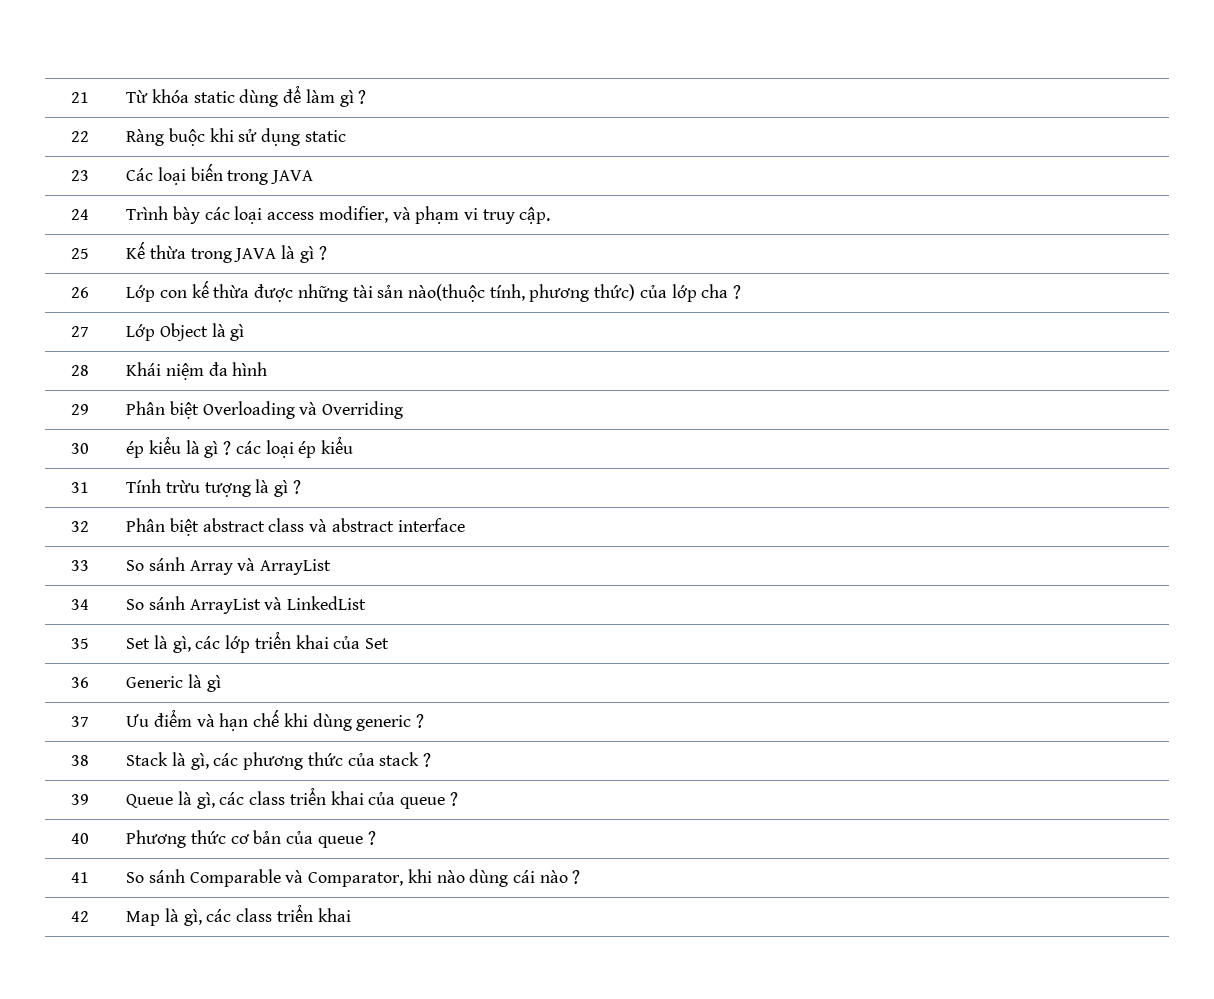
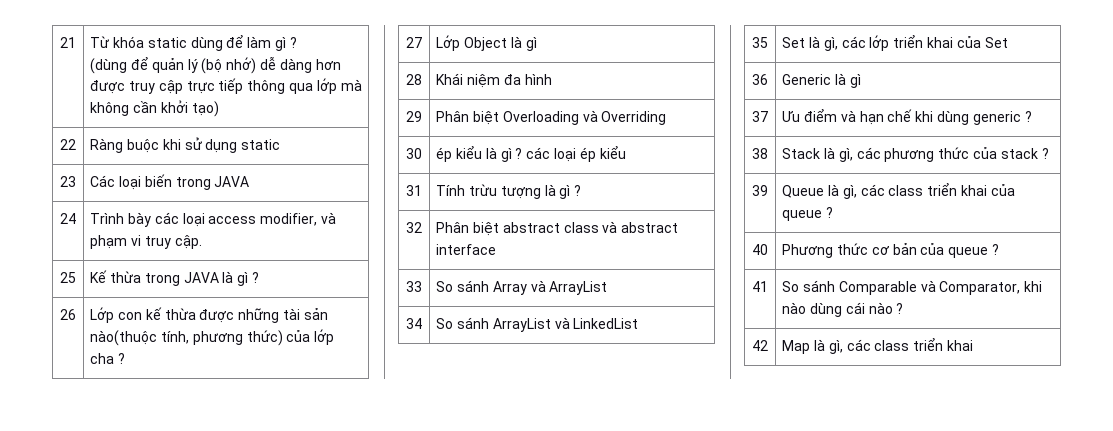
  21 | Từ khóa static dùng để làm gì ?
+ (dùng để quản lý (bộ nhớ) dễ dàng hơn được truy cập trực tiếp thông qua lớp mà không cần khởi tạo)

